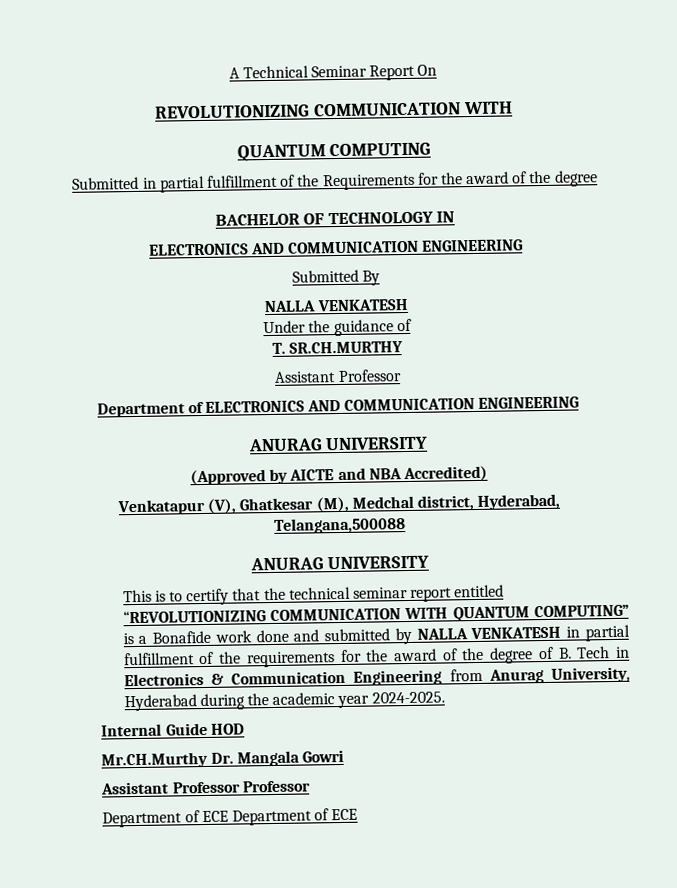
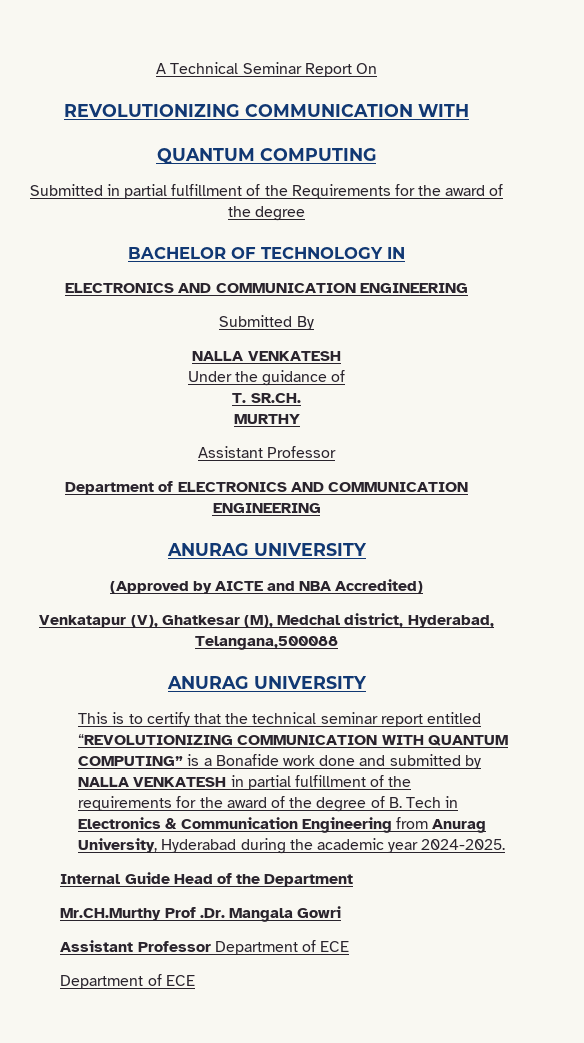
- T. SR.CH.MURTHY
+ T. SR.CH.
+ MURTHY
- Internal Guide HOD
+ Internal Guide Head of the Department
- Mr.CH.Murthy Dr. Mangala Gowri
+ Mr.CH.Murthy Prof .Dr. Mangala Gowri
- Assistant Professor Professor
- Department of ECE Department of ECE
+ Assistant Professor Department of ECE
+ Department of ECE

